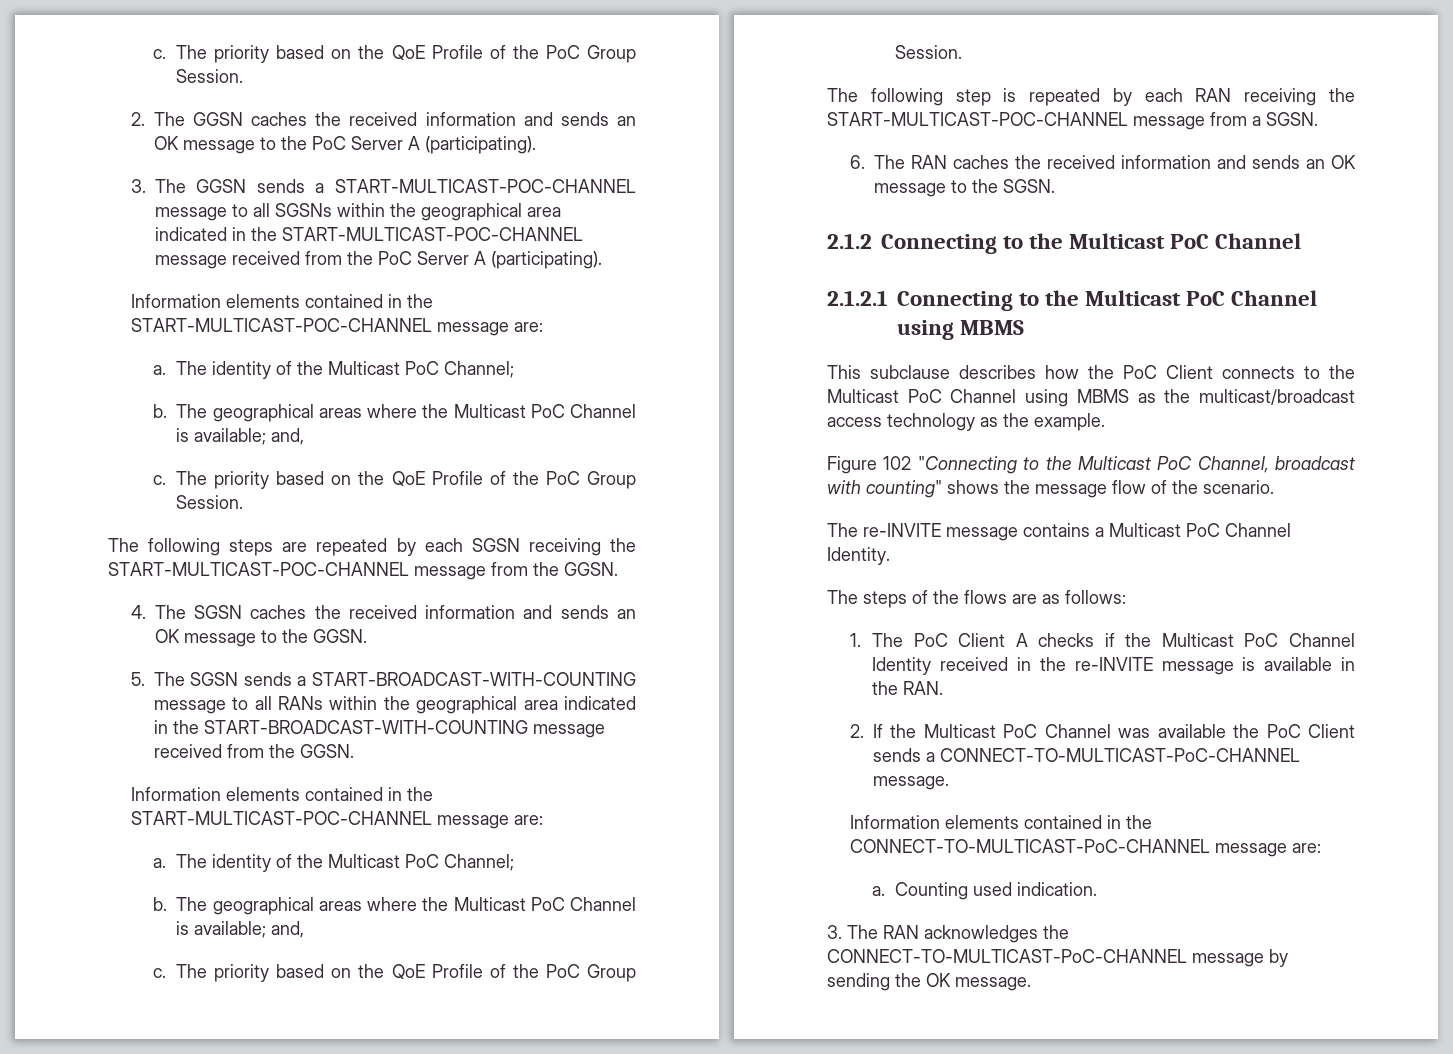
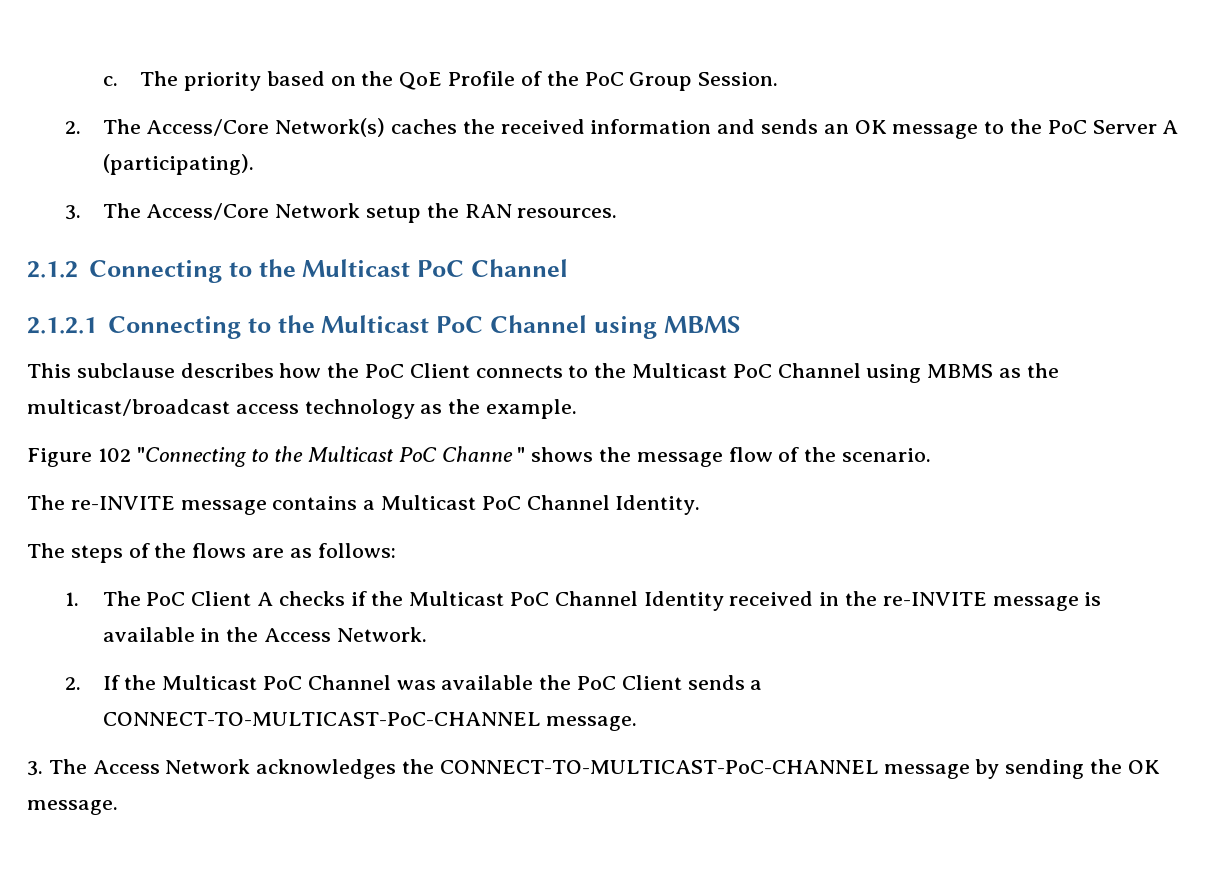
- 2. The GGSN caches the received information and sends an OK message to the PoC Server A (participating).
+ 2. The Access/Core Network(s) caches the received information and sends an OK message to the PoC Server A (participating).
- 3. The GGSN sends a START-MULTICAST-POC-CHANNEL message to all SGSNs within the geographical area indicated in the START-MULTICAST-POC-CHANNEL message received from the PoC Server A (participating).
- Information elements contained in the START-MULTICAST-POC-CHANNEL message are:
- a. The identity of the Multicast PoC Channel;
- b. The geographical areas where the Multicast PoC Channel is available; and,
- c. The priority based on the QoE Profile of the PoC Group Session.
- The following steps are repeated by each SGSN receiving the START-MULTICAST-POC-CHANNEL message from the GGSN.
- 4. The SGSN caches the received information and sends an OK message to the GGSN.
- 5. The SGSN sends a START-BROADCAST-WITH-COUNTING message to all RANs within the geographical area indicated in the START-BROADCAST-WITH-COUNTING message received from the GGSN.
- Information elements contained in the START-MULTICAST-POC-CHANNEL message are:
- a. The identity of the Multicast PoC Channel;
- b. The geographical areas where the Multicast PoC Channel is available; and,
- c. The priority based on the QoE Profile of the PoC Group Session.
- The following step is repeated by each RAN receiving the START-MULTICAST-POC-CHANNEL message from a SGSN.
- 6. The RAN caches the received information and sends an OK message to the SGSN.
+ 3. The Access/Core Network setup the RAN resources.
- Figure 102 "Connecting to the Multicast PoC Channel, broadcast with counting" shows the message flow of the scenario.
+ Figure 102 "Connecting to the Multicast PoC Channe " shows the message flow of the scenario.
- 1. The PoC Client A checks if the Multicast PoC Channel Identity received in the re-INVITE message is available in the RAN.
+ 1. The PoC Client A checks if the Multicast PoC Channel Identity received in the re-INVITE message is available in the Access Network.
- Information elements contained in the CONNECT-TO-MULTICAST-PoC-CHANNEL message are:
- a. Counting used indication.
- 3. The RAN acknowledges the CONNECT-TO-MULTICAST-PoC-CHANNEL message by sending the OK message.
+ 3. The Access Network acknowledges the CONNECT-TO-MULTICAST-PoC-CHANNEL message by sending the OK message.

